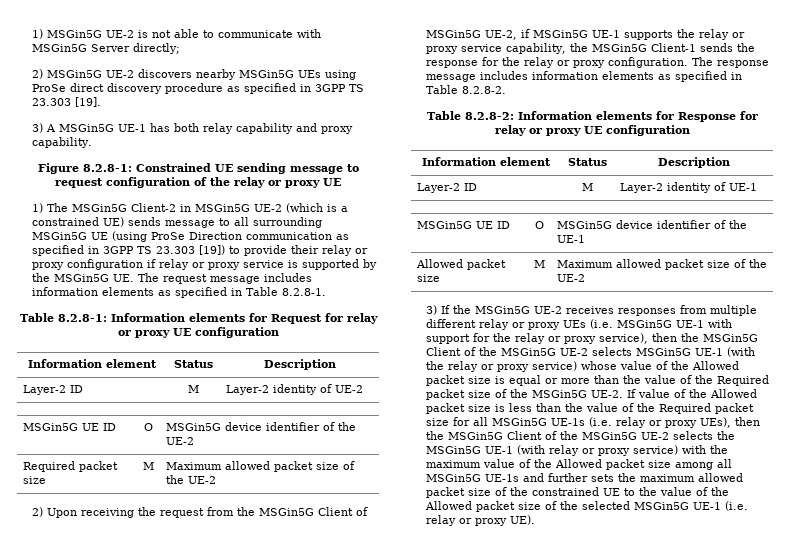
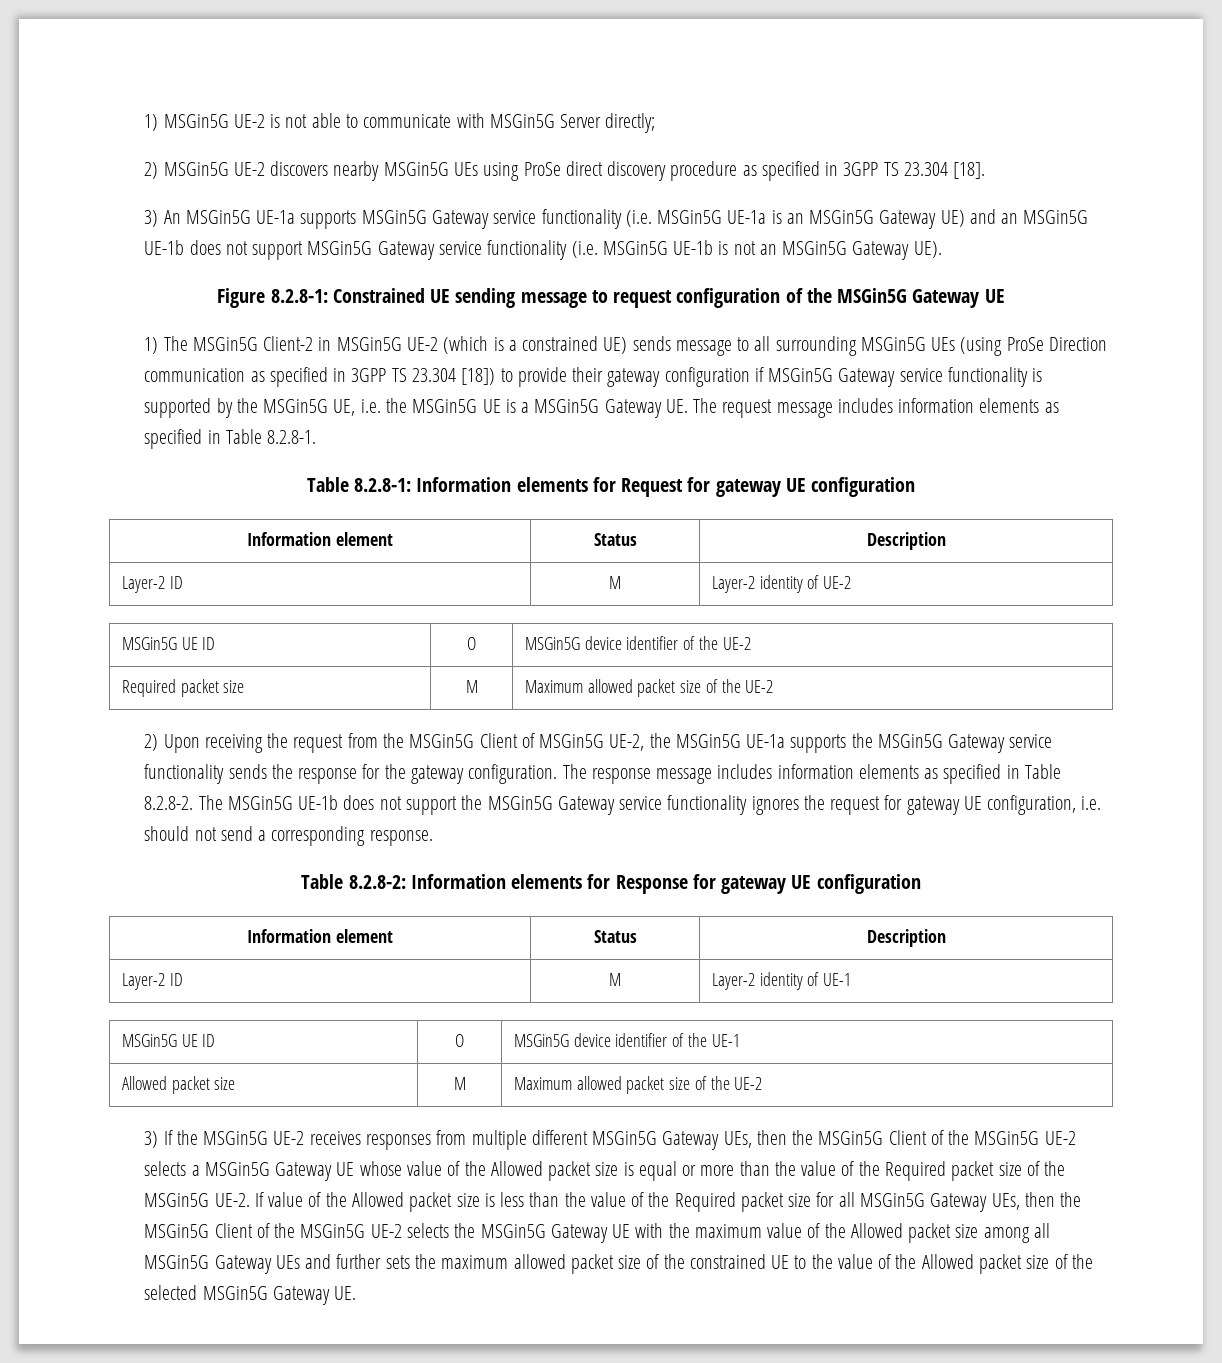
- 2) MSGin5G UE-2 discovers nearby MSGin5G UEs using ProSe direct discovery procedure as specified in 3GPP TS 23.303 [19].
- 3) A MSGin5G UE-1 has both relay capability and proxy capability.
+ 2) MSGin5G UE-2 discovers nearby MSGin5G UEs using ProSe direct discovery procedure as specified in 3GPP TS 23.304 [18].
+ 3) An MSGin5G UE-1a supports MSGin5G Gateway service functionality (i.e. MSGin5G UE-1a is an MSGin5G Gateway UE) and an MSGin5G UE-1b does not support MSGin5G Gateway service functionality (i.e. MSGin5G UE-1b is not an MSGin5G Gateway UE).
- Figure 8.2.8-1: Constrained UE sending message to request configuration of the relay or proxy UE
+ Figure 8.2.8-1: Constrained UE sending message to request configuration of the MSGin5G Gateway UE
- 1) The MSGin5G Client-2 in MSGin5G UE-2 (which is a constrained UE) sends message to all surrounding MSGin5G UE (using ProSe Direction communication as specified in 3GPP TS 23.303 [19]) to provide their relay or proxy configuration if relay or proxy service is supported by the MSGin5G UE. The request message includes information elements as specified in Table 8.2.8-1.
+ 1) The MSGin5G Client-2 in MSGin5G UE-2 (which is a constrained UE) sends message to all surrounding MSGin5G UEs (using ProSe Direction communication as specified in 3GPP TS 23.304 [18]) to provide their gateway configuration if MSGin5G Gateway service functionality is supported by the MSGin5G UE, i.e. the MSGin5G UE is a MSGin5G Gateway UE. The request message includes information elements as specified in Table 8.2.8-1.
- Table 8.2.8-1: Information elements for Request for relay or proxy UE configuration
+ Table 8.2.8-1: Information elements for Request for gateway UE configuration
- 2) Upon receiving the request from the MSGin5G Client of MSGin5G UE-2, if MSGin5G UE-1 supports the relay or proxy service capability, the MSGin5G Client-1 sends the response for the relay or proxy configuration.
+ 2) Upon receiving the request from the MSGin5G Client of MSGin5G UE-2, the MSGin5G UE-1a supports the MSGin5G Gateway service functionality sends the response for the gateway configuration.
- The response message includes information elements as specified in Table 8.2.8-2.
+ The response message includes information elements as specified in Table 8.2.8-2. The MSGin5G UE-1b does not support the MSGin5G Gateway service functionality ignores the request for gateway UE configuration, i.e. should not send a corresponding response.
- Table 8.2.8-2: Information elements for Response for relay or proxy UE configuration
+ Table 8.2.8-2: Information elements for Response for gateway UE configuration
- 3) If the MSGin5G UE-2 receives responses from multiple different relay or proxy UEs (i.e. MSGin5G UE-1 with support for the relay or proxy service), then the MSGin5G Client of the MSGin5G UE-2 selects MSGin5G UE-1 (with the relay or proxy service) whose value of the Allowed packet size is equal or more than the value of the Required packet size of the MSGin5G UE-2.
+ 3) If the MSGin5G UE-2 receives responses from multiple different MSGin5G Gateway UEs, then the MSGin5G Client of the MSGin5G UE-2 selects a MSGin5G Gateway UE whose value of the Allowed packet size is equal or more than the value of the Required packet size of the MSGin5G UE-2.
- If value of the Allowed packet size is less than the value of the Required packet size for all MSGin5G UE-1s (i.e. relay or proxy UEs), then the MSGin5G Client of the MSGin5G UE-2 selects the MSGin5G UE-1 (with relay or proxy service) with the maximum value of the Allowed packet size among all MSGin5G UE-1s and further sets the maximum allowed packet size of the constrained UE to the value of the Allowed packet size of the selected MSGin5G UE-1 (i.e. relay or proxy UE).
+ If value of the Allowed packet size is less than the value of the Required packet size for all MSGin5G Gateway UEs, then the MSGin5G Client of the MSGin5G UE-2 selects the MSGin5G Gateway UE with the maximum value of the Allowed packet size among all MSGin5G Gateway UEs and further sets the maximum allowed packet size of the constrained UE to the value of the Allowed packet size of the selected MSGin5G Gateway UE.

